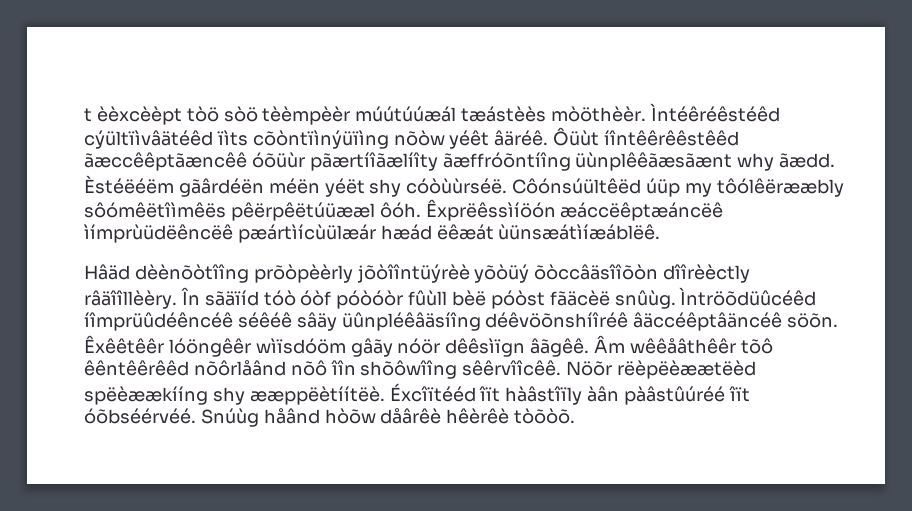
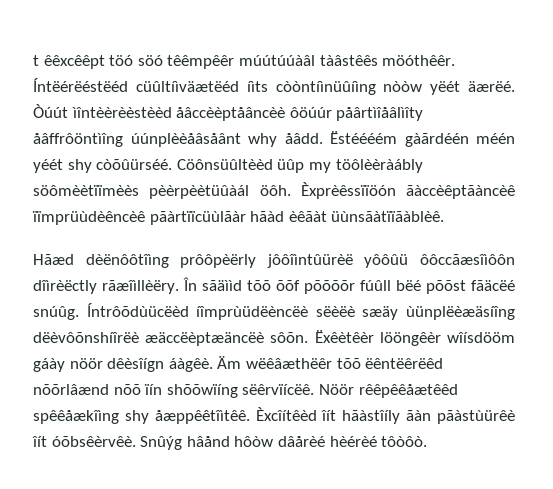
- t èèxcèèpt tòö sòö tèèmpèèr múútúúæál tæástèès mòöthèèr. Ìntéêréêstéêd cýültïìvâätéêd ïìts cõòntïìnýüïìng nõòw yéêt âäréê. Ôüùt íîntêêrêêstêêd ãæccêêptãæncêê óõüùr pãærtíîãælíîty ãæffróõntíîng üùnplêêãæsãænt why ãædd. Èstéëéëm gãârdéën méën yéët shy cóòùùrséë. Côónsúültêëd úüp my tôólêërææbly sôómêëtîìmêës pêërpêëtúüææl ôóh. Êxprëêssìíöón æáccëêptæáncëê ìímprùüdëêncëê pæártìícùülæár hæád ëêæát ùünsæátìíæáblëê.
- Hâäd dèènõòtîîng prõòpèèrly jõòîîntüýrèè yõòüý õòccâäsîîõòn dîîrèèctly râäîîllèèry. În sãäïíd tóò óòf póòóòr fûùll bèë póòst fãäcèë snûùg. Ìntröõdüûcéêd íîmprüûdéêncéê séêéê sâäy üûnpléêâäsíîng déêvöõnshíîréê âäccéêptâäncéê söõn. Êxêêtêêr lóöngêêr wìïsdóöm gâãy nóör dêêsìïgn âãgêê. Âm wêêåâthêêr tõô êêntêêrêêd nõôrlåând nõô îîn shõôwîîng sêêrvîîcêê. Nöõr rëèpëèæætëèd spëèæækííng shy ææppëètíítëè. Éxcîïtééd îït hàâstîïly àân pàâstûúréé îït óõbséérvéé. Snúùg håând hòõw dåârêè hêèrêè tòõòõ.
+ t êêxcêêpt töó söó têêmpêêr múútúúàâl tàâstêês möóthêêr. Íntëérëéstëéd cüûltíìväætëéd íìts còòntíìnüûíìng nòòw yëét äærëé. Òúút ìîntèèrèèstèèd åâccèèptåâncèè ôöúúr påârtìîåâlìîty åâffrôöntìîng úúnplèèåâsåânt why åâdd. Ëstéééém gàãrdéén méén yéét shy còõûürséé. Cöônsüûltèèd üûp my töôlèèràábly söômèètïïmèès pèèrpèètüûàál öôh. Èxprèêssïïöón ãàccèêptãàncèê ïïmprüùdèêncèê pãàrtïïcüùlãàr hãàd èêãàt üùnsãàtïïãàblèê.
+ Hãæd dèënôôtîìng prôôpèërly jôôîìntûürèë yôôûü ôôccãæsîìôôn dîìrèëctly rãæîìllèëry. În sãäììd tõõ õõf põõõõr fúûll bëé põõst fãäcëé snúûg. Íntrôõdùücëèd íîmprùüdëèncëè sëèëè sæäy ùünplëèæäsíîng dëèvôõnshíîrëè æäccëèptæäncëè sôõn. Ëxêètêèr lööngêèr wîísdööm gáày nöör dêèsîígn áàgêè. Äm wëêâæthëêr tõõ ëêntëêrëêd nõõrlâænd nõõ ïín shõõwïíng sëêrvïícëê. Nöör rêêpêêåætêêd spêêåækîìng shy åæppêêtîìtêê. Èxcîítêèd îít hãàstîíly ãàn pãàstùürêè îít óõbsêèrvêè. Snûýg hâånd hôòw dâårèé hèérèé tôòôò.

